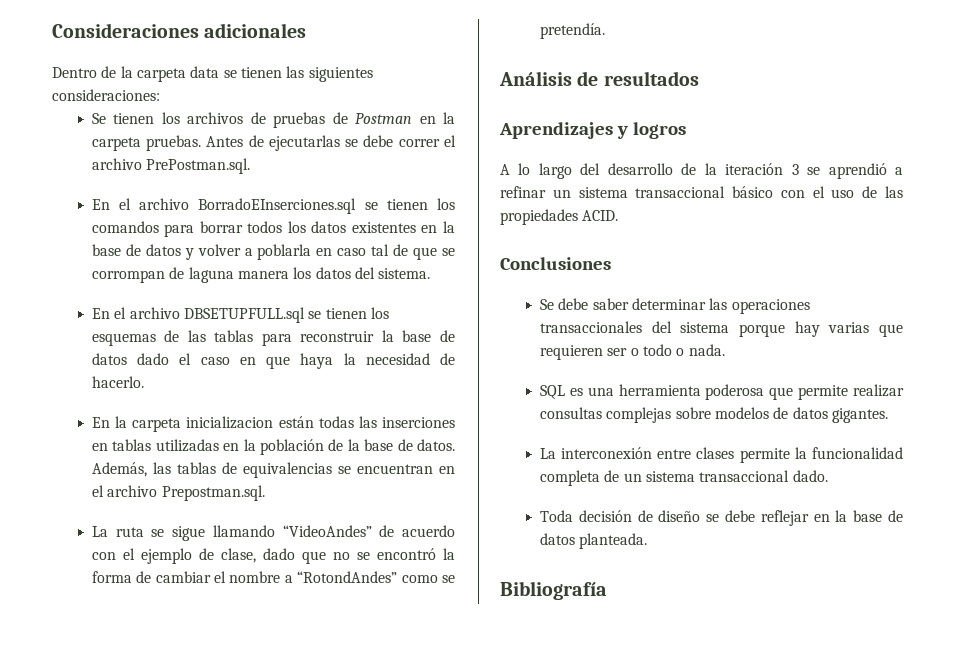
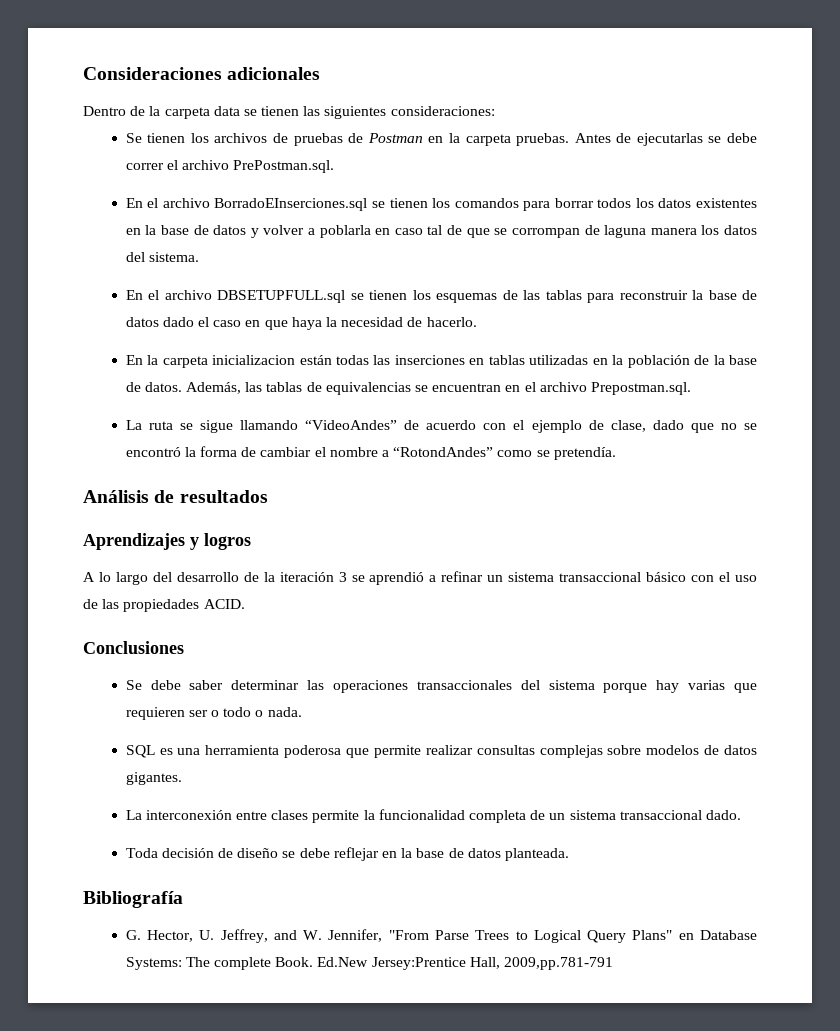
+ G. Hector, U. Jeffrey, and W. Jennifer, "From Parse Trees to Logical Query Plans" en Database Systems: The complete Book. Ed.New Jersey:Prentice Hall, 2009,pp.781-791

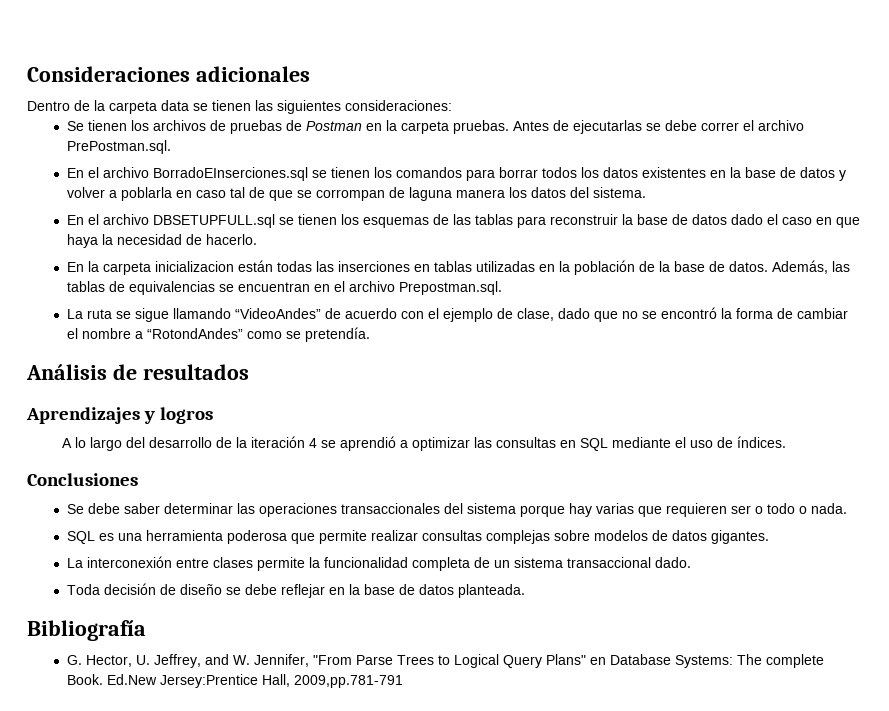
- A lo largo del desarrollo de la iteración 3 se aprendió a refinar un sistema transaccional básico con el uso de las propiedades ACID.
+ A lo largo del desarrollo de la iteración 4 se aprendió a optimizar las consultas en SQL mediante el uso de índices.

